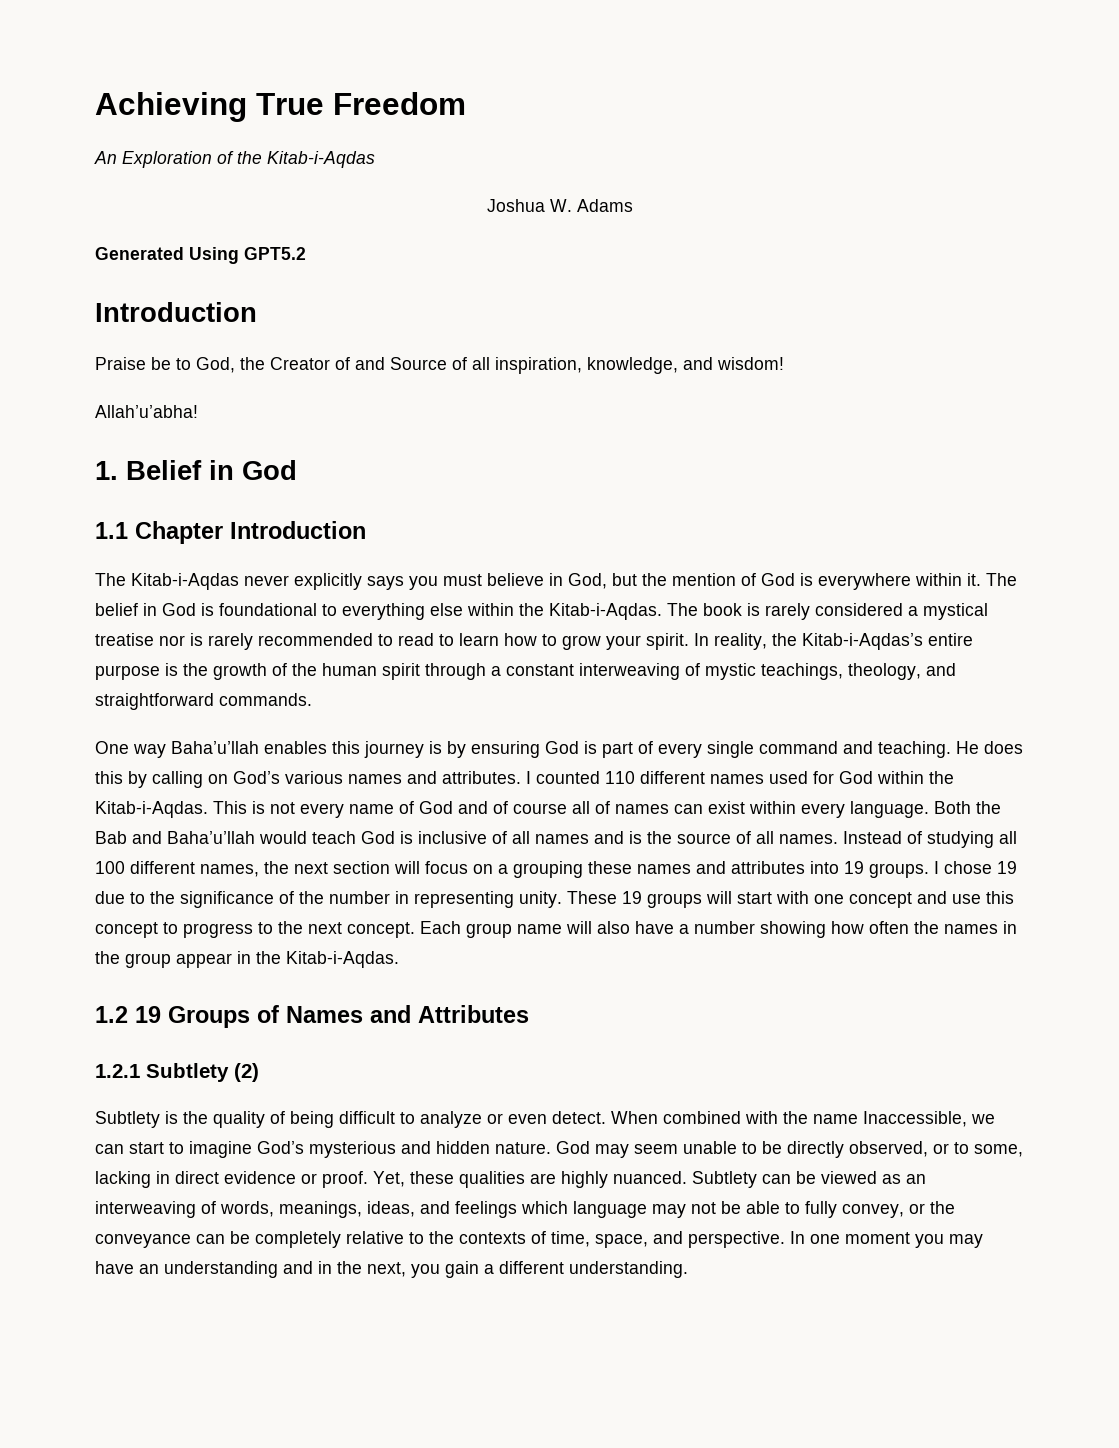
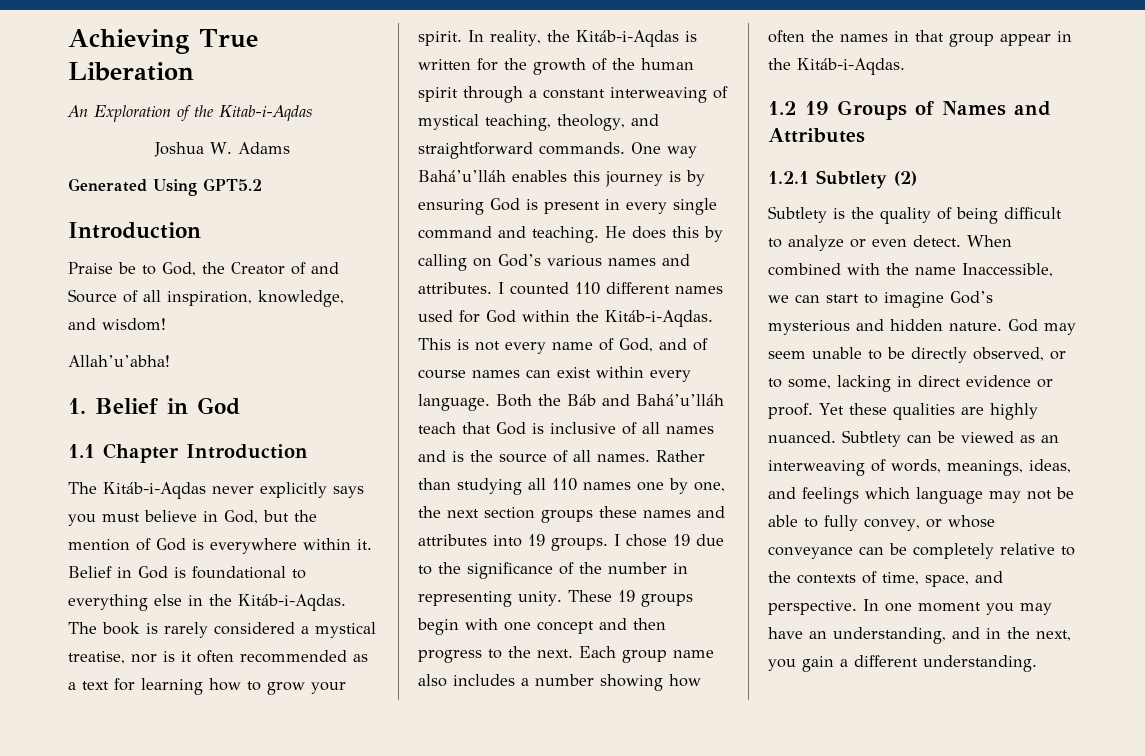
- Achieving True Freedom
+ Achieving True Liberation
- The Kitab-i-Aqdas never explicitly says you must believe in God, but the mention of God is everywhere within it.
+ The Kitáb-i-Aqdas never explicitly says you must believe in God, but the mention of God is everywhere within it.
- The belief in God is foundational to everything else within the Kitab-i-Aqdas.
+ Belief in God is foundational to everything else in the Kitáb-i-Aqdas.
- The book is rarely considered a mystical treatise nor is rarely recommended to read to learn how to grow your spirit.
+ The book is rarely considered a mystical treatise, nor is it often recommended as a text for learning how to grow your spirit.
- In reality, the Kitab-i-Aqdas’s entire purpose is the growth of the human spirit through a constant interweaving of mystic teachings, theology, and straightforward commands.
- One way Baha’u’llah enables this journey is by ensuring God is part of every single command and teaching.
+ In reality, the Kitáb-i-Aqdas is written for the growth of the human spirit through a constant interweaving of mystical teaching, theology, and straightforward commands. One way Bahá’u’lláh enables this journey is by ensuring God is present in every single command and teaching.
- I counted 110 different names used for God within the Kitab-i-Aqdas.
+ I counted 110 different names used for God within the Kitáb-i-Aqdas.
- This is not every name of God and of course all of names can exist within every language.
+ This is not every name of God, and of course names can exist within every language.
- Both the Bab and Baha’u’llah would teach God is inclusive of all names and is the source of all names.
+ Both the Báb and Bahá’u’lláh teach that God is inclusive of all names and is the source of all names.
- Instead of studying all 100 different names, the next section will focus on a grouping these names and attributes into 19 groups.
+ Rather than studying all 110 names one by one, the next section groups these names and attributes into 19 groups.
- These 19 groups will start with one concept and use this concept to progress to the next concept.
+ These 19 groups begin with one concept and then progress to the next.
- Each group name will also have a number showing how often the names in the group appear in the Kitab-i-Aqdas.
+ Each group name also includes a number showing how often the names in that group appear in the Kitáb-i-Aqdas.
- Yet, these qualities are highly nuanced.
+ Yet these qualities are highly nuanced.
- Subtlety can be viewed as an interweaving of words, meanings, ideas, and feelings which language may not be able to fully convey, or the conveyance can be completely relative to the contexts of time, space, and perspective.
+ Subtlety can be viewed as an interweaving of words, meanings, ideas, and feelings which language may not be able to fully convey, or whose conveyance can be completely relative to the contexts of time, space, and perspective.
- In one moment you may have an understanding and in the next, you gain a different understanding.
+ In one moment you may have an understanding, and in the next, you gain a different understanding.

